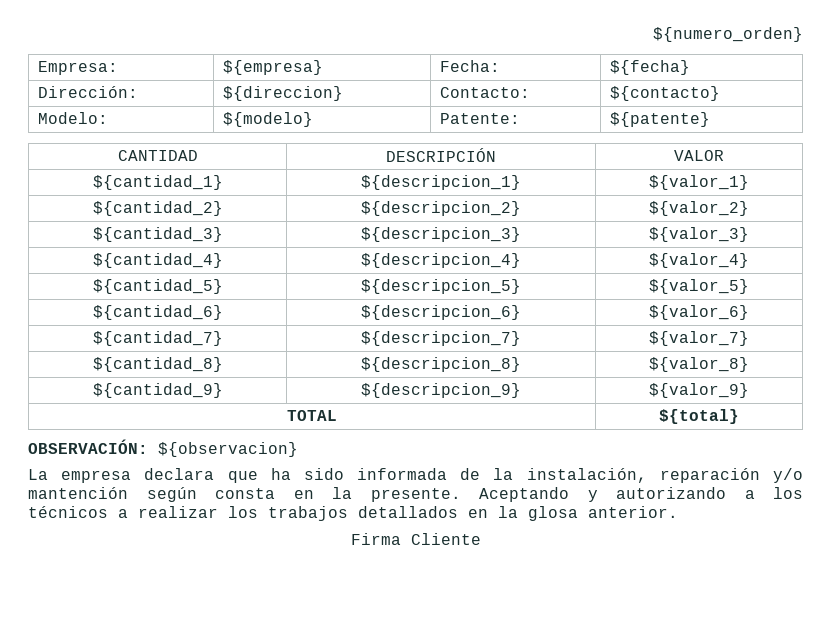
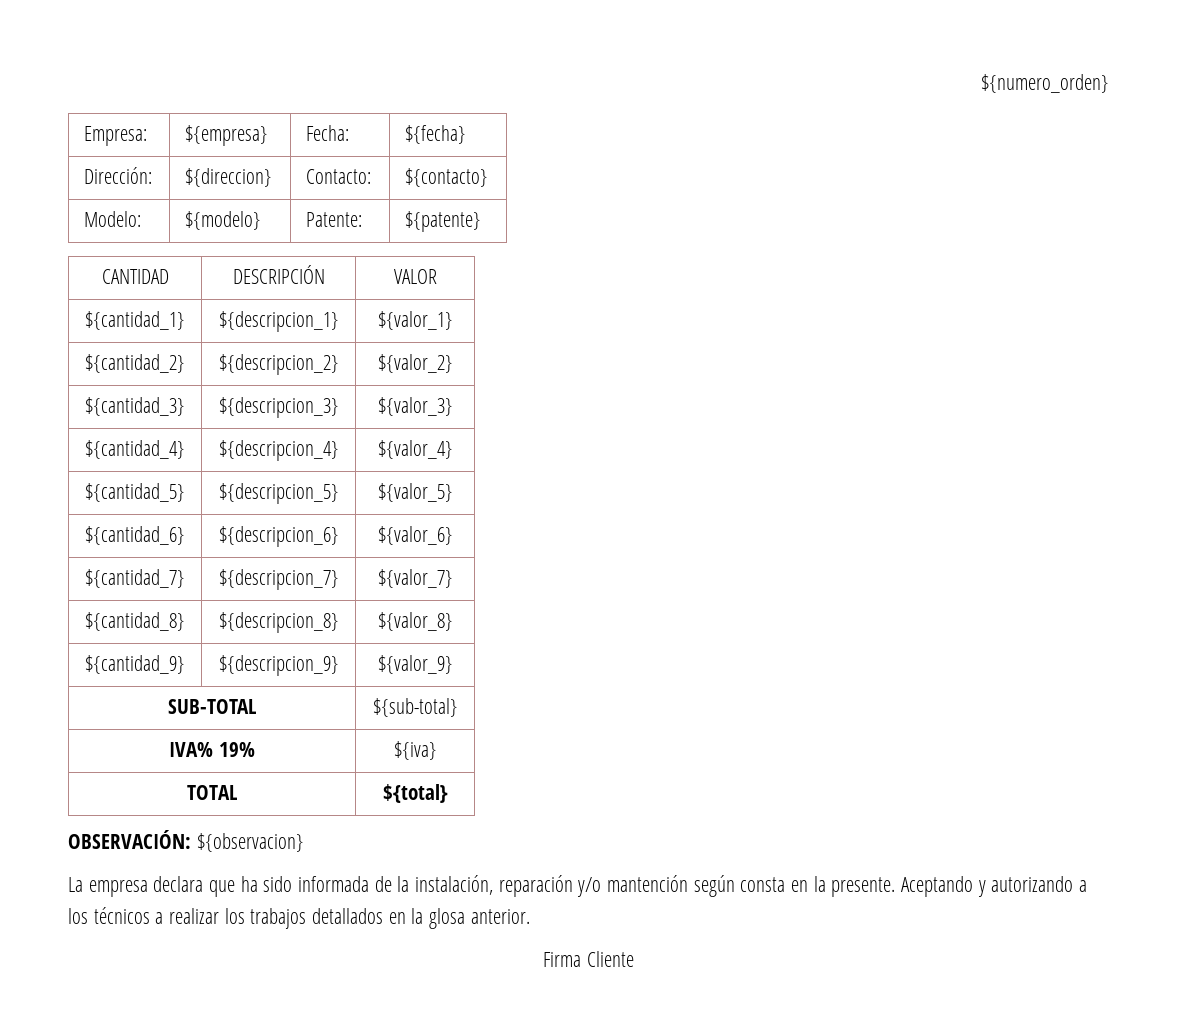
+ SUB-TOTAL | ${sub-total}
+ IVA% 19% | ${iva}

